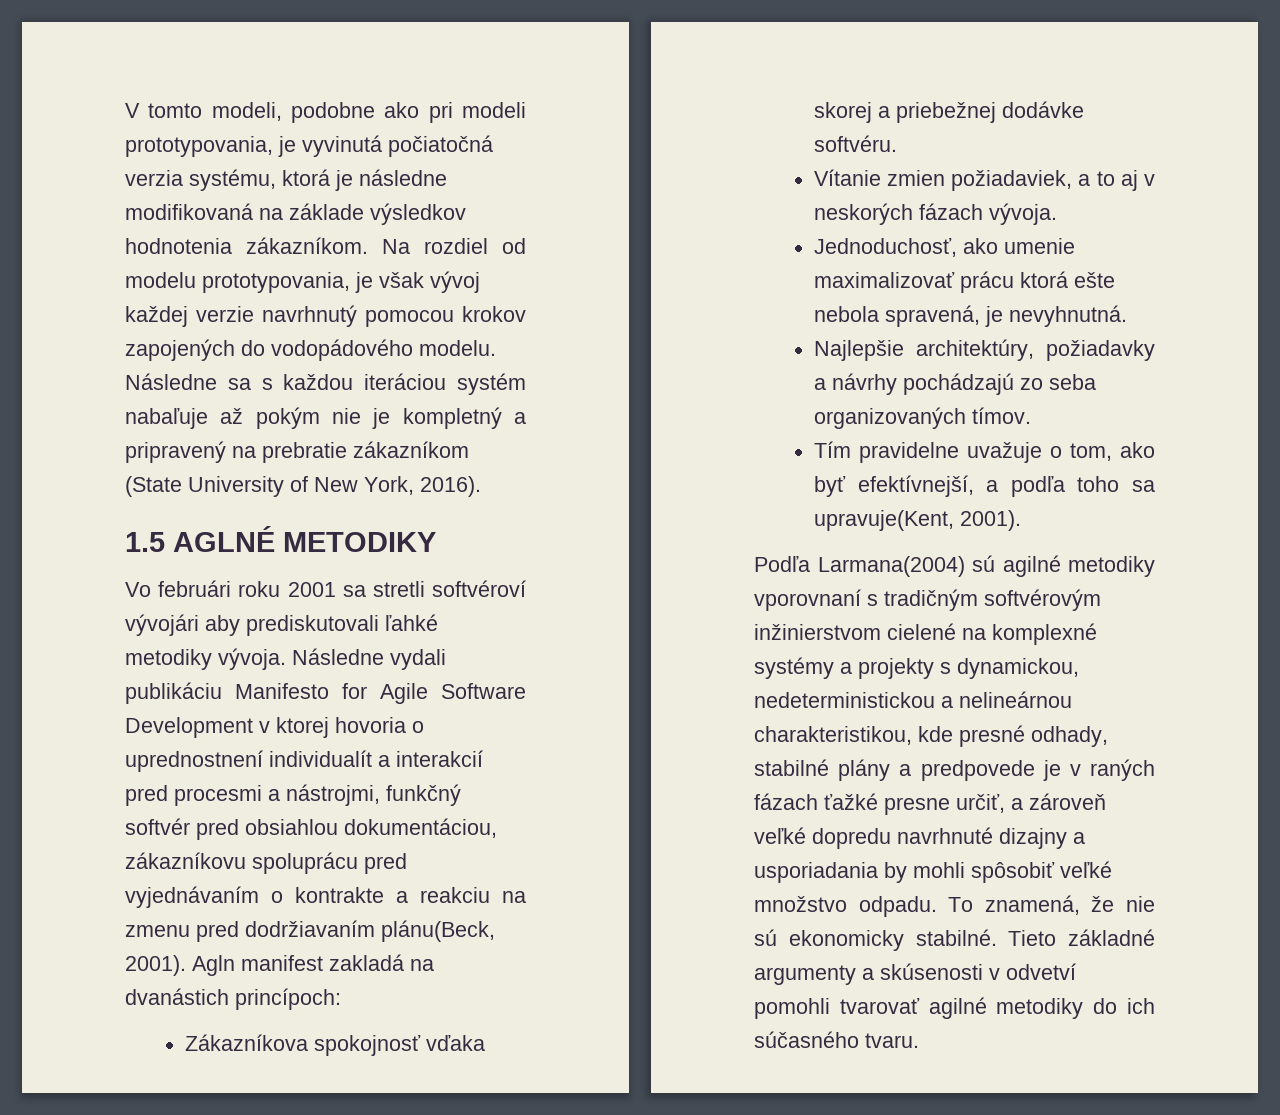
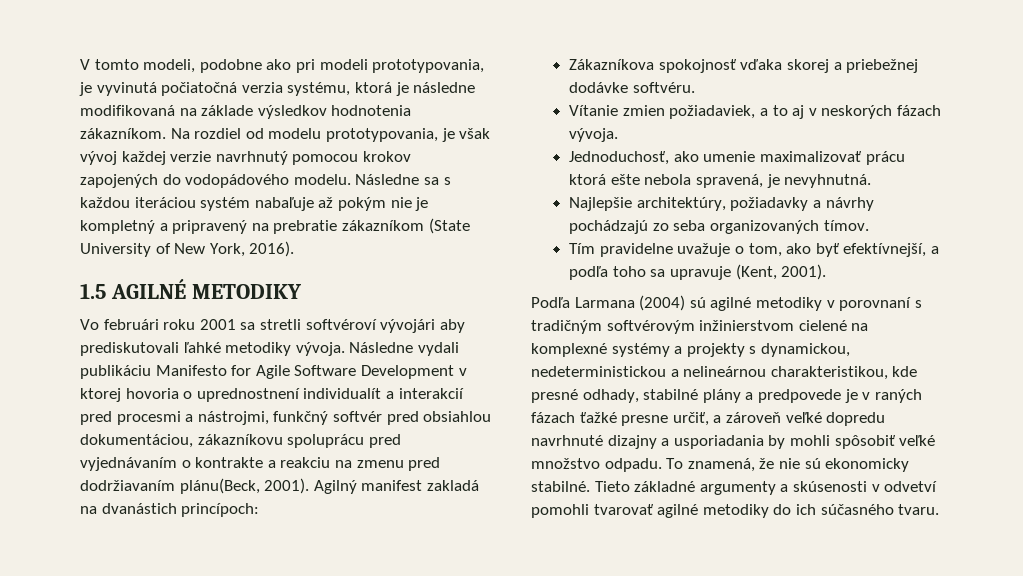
- 1.5 AGLNÉ METODIKY
+ 1.5 AGILNÉ METODIKY
- Agln manifest zakladá na dvanástich princípoch:
+ Agilný manifest zakladá na dvanástich princípoch:
- Tím pravidelne uvažuje o tom, ako byť efektívnejší, a podľa toho sa upravuje(Kent, 2001).
+ Tím pravidelne uvažuje o tom, ako byť efektívnejší, a podľa toho sa upravuje (Kent, 2001).
- Podľa Larmana(2004) sú agilné metodiky vporovnaní s tradičným softvérovým inžinierstvom cielené na komplexné systémy a projekty s dynamickou, nedeterministickou a nelineárnou charakteristikou, kde presné odhady, stabilné plány a predpovede je v raných fázach ťažké presne určiť, a zároveň veľké dopredu navrhnuté dizajny a usporiadania by mohli spôsobiť veľké množstvo odpadu.
+ Podľa Larmana (2004) sú agilné metodiky v porovnaní s tradičným softvérovým inžinierstvom cielené na komplexné systémy a projekty s dynamickou, nedeterministickou a nelineárnou charakteristikou, kde presné odhady, stabilné plány a predpovede je v raných fázach ťažké presne určiť, a zároveň veľké dopredu navrhnuté dizajny a usporiadania by mohli spôsobiť veľké množstvo odpadu.

